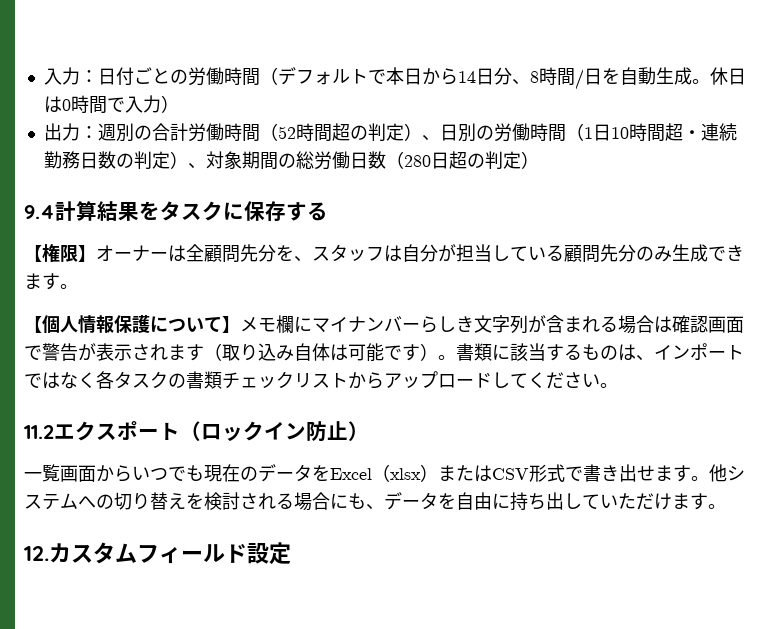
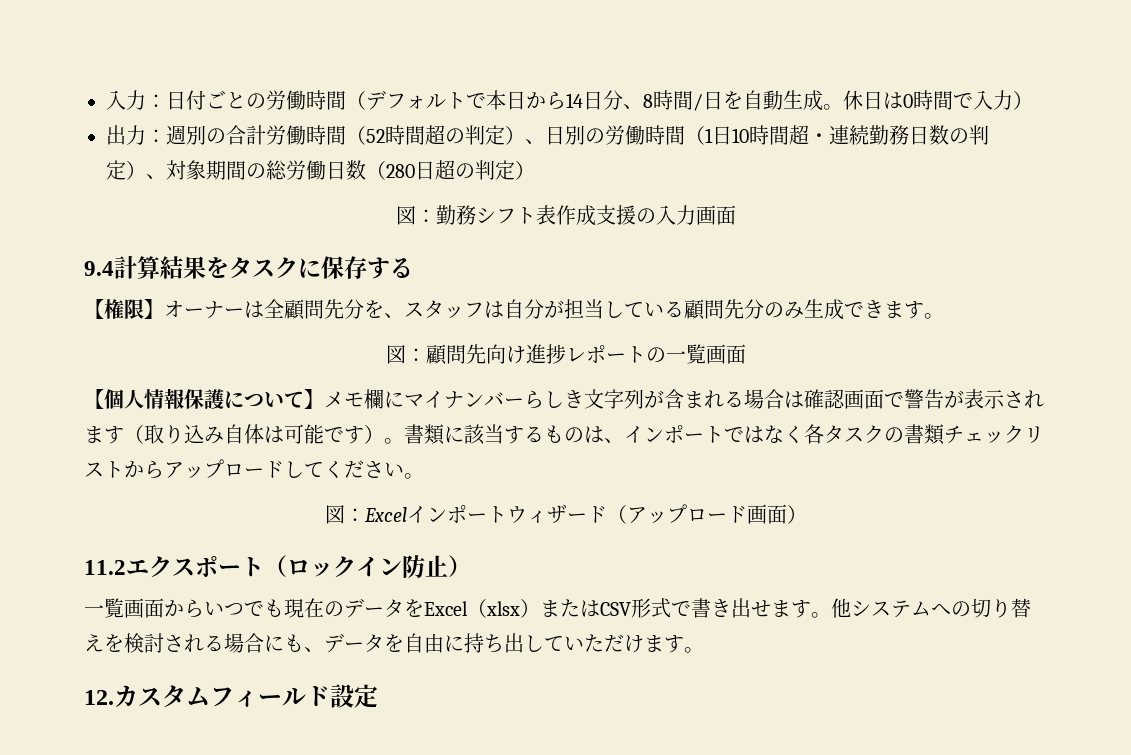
+ 図：勤務シフト表作成支援の入力画面
+ 図：顧問先向け進捗レポートの一覧画面
+ 図：Excelインポートウィザード（アップロード画面）

